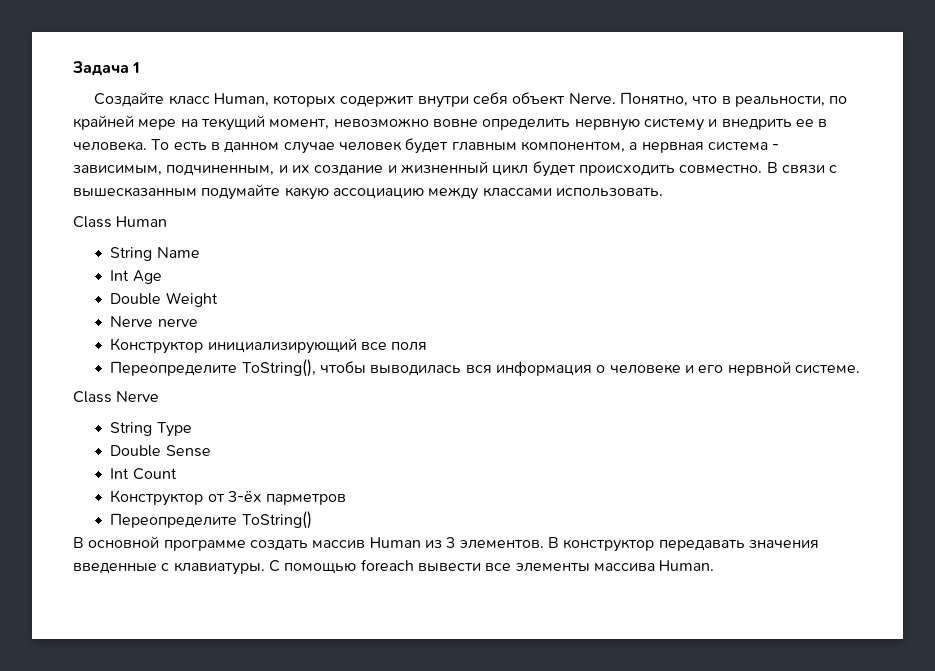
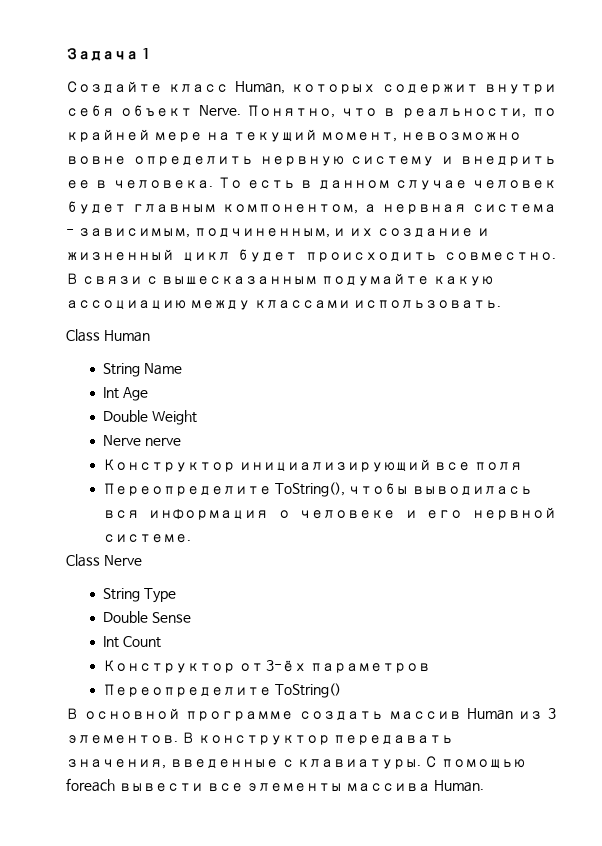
- Конструктор от 3-ёх парметров
+ Конструктор от 3-ёх параметров
- В конструктор передавать значения введенные с клавиатуры.
+ В конструктор передавать значения, введенные с клавиатуры.

